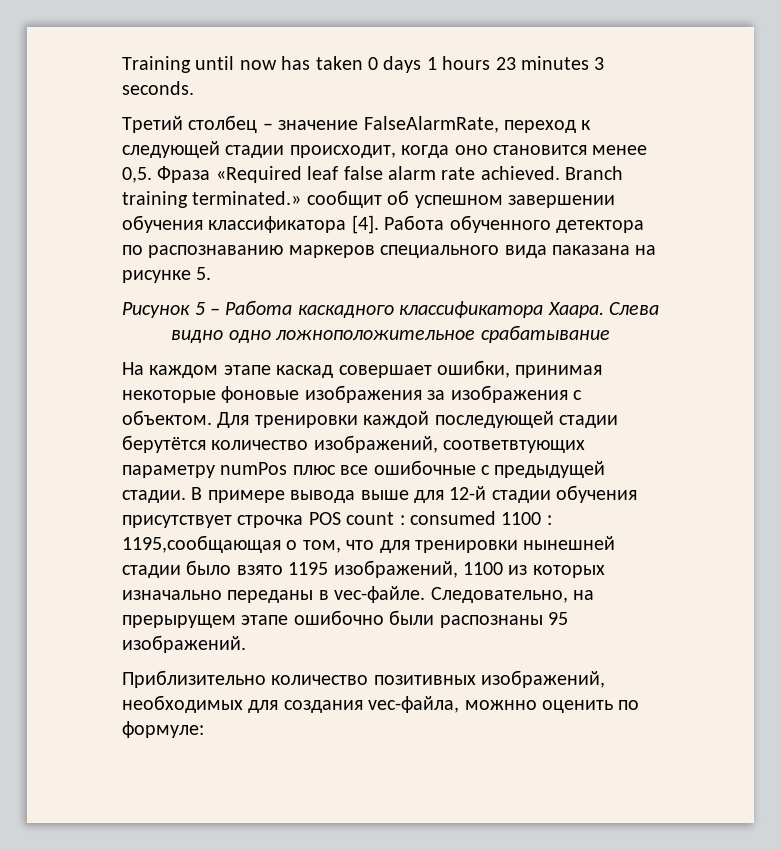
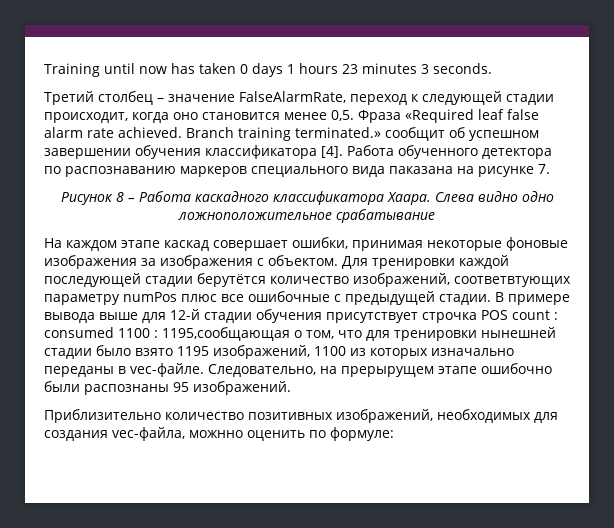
- Работа обученного детектора по распознаванию маркеров специального вида паказана на рисунке 5.
+ Работа обученного детектора по распознаванию маркеров специального вида паказана на рисунке 7.
- Рисунок 5 – Работа каскадного классификатора Хаара.
+ Рисунок 8 – Работа каскадного классификатора Хаара.

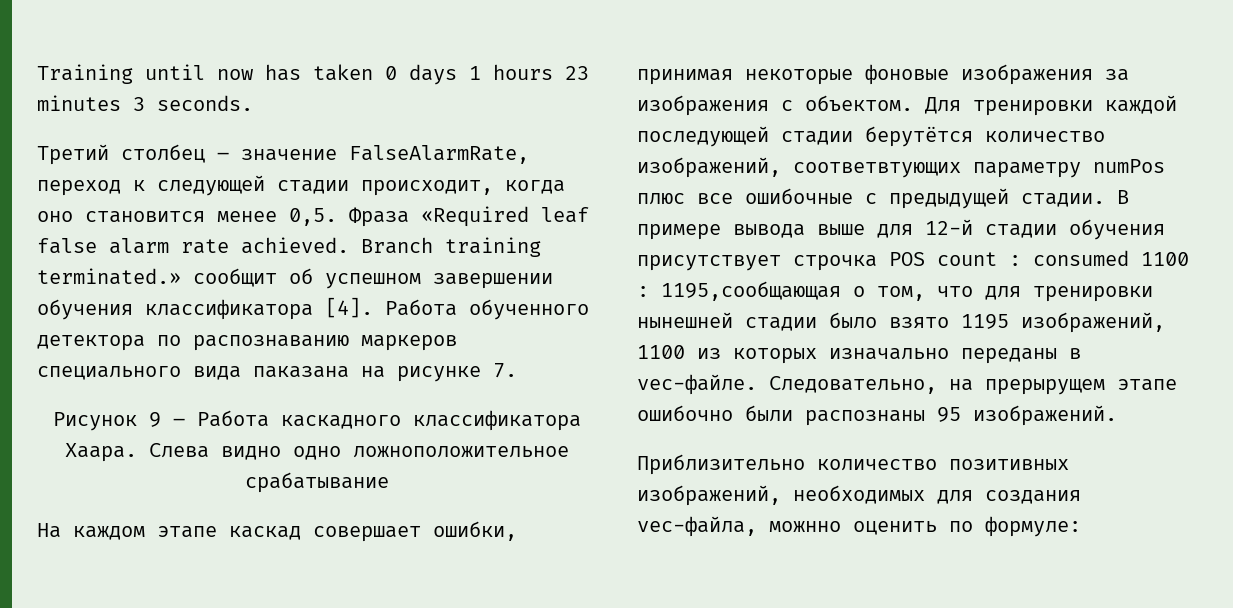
- Рисунок 8 – Работа каскадного классификатора Хаара.
+ Рисунок 9 – Работа каскадного классификатора Хаара.

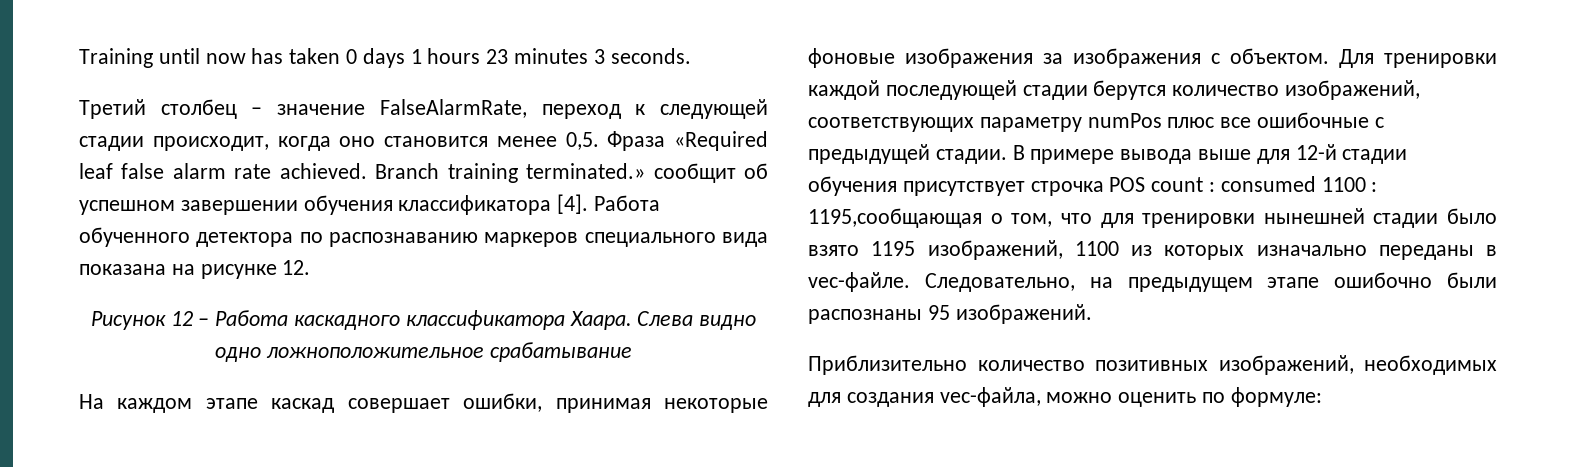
- Работа обученного детектора по распознаванию маркеров специального вида паказана на рисунке 7.
+ Работа обученного детектора по распознаванию маркеров специального вида показана на рисунке 12.
- Рисунок 9 – Работа каскадного классификатора Хаара.
+ Рисунок 12 – Работа каскадного классификатора Хаара.
- Для тренировки каждой последующей стадии берутётся количество изображений, соответвтующих параметру numPos плюс все ошибочные с предыдущей стадии.
+ Для тренировки каждой последующей стадии берутся количество изображений, соответствующих параметру numPos плюс все ошибочные с предыдущей стадии.
- Следовательно, на прерырущем этапе ошибочно были распознаны 95 изображений.
+ Следовательно, на предыдущем этапе ошибочно были распознаны 95 изображений.
- Приблизительно количество позитивных изображений, необходимых для создания vec-файла, можнно оценить по формуле:
+ Приблизительно количество позитивных изображений, необходимых для создания vec-файла, можно оценить по формуле:

